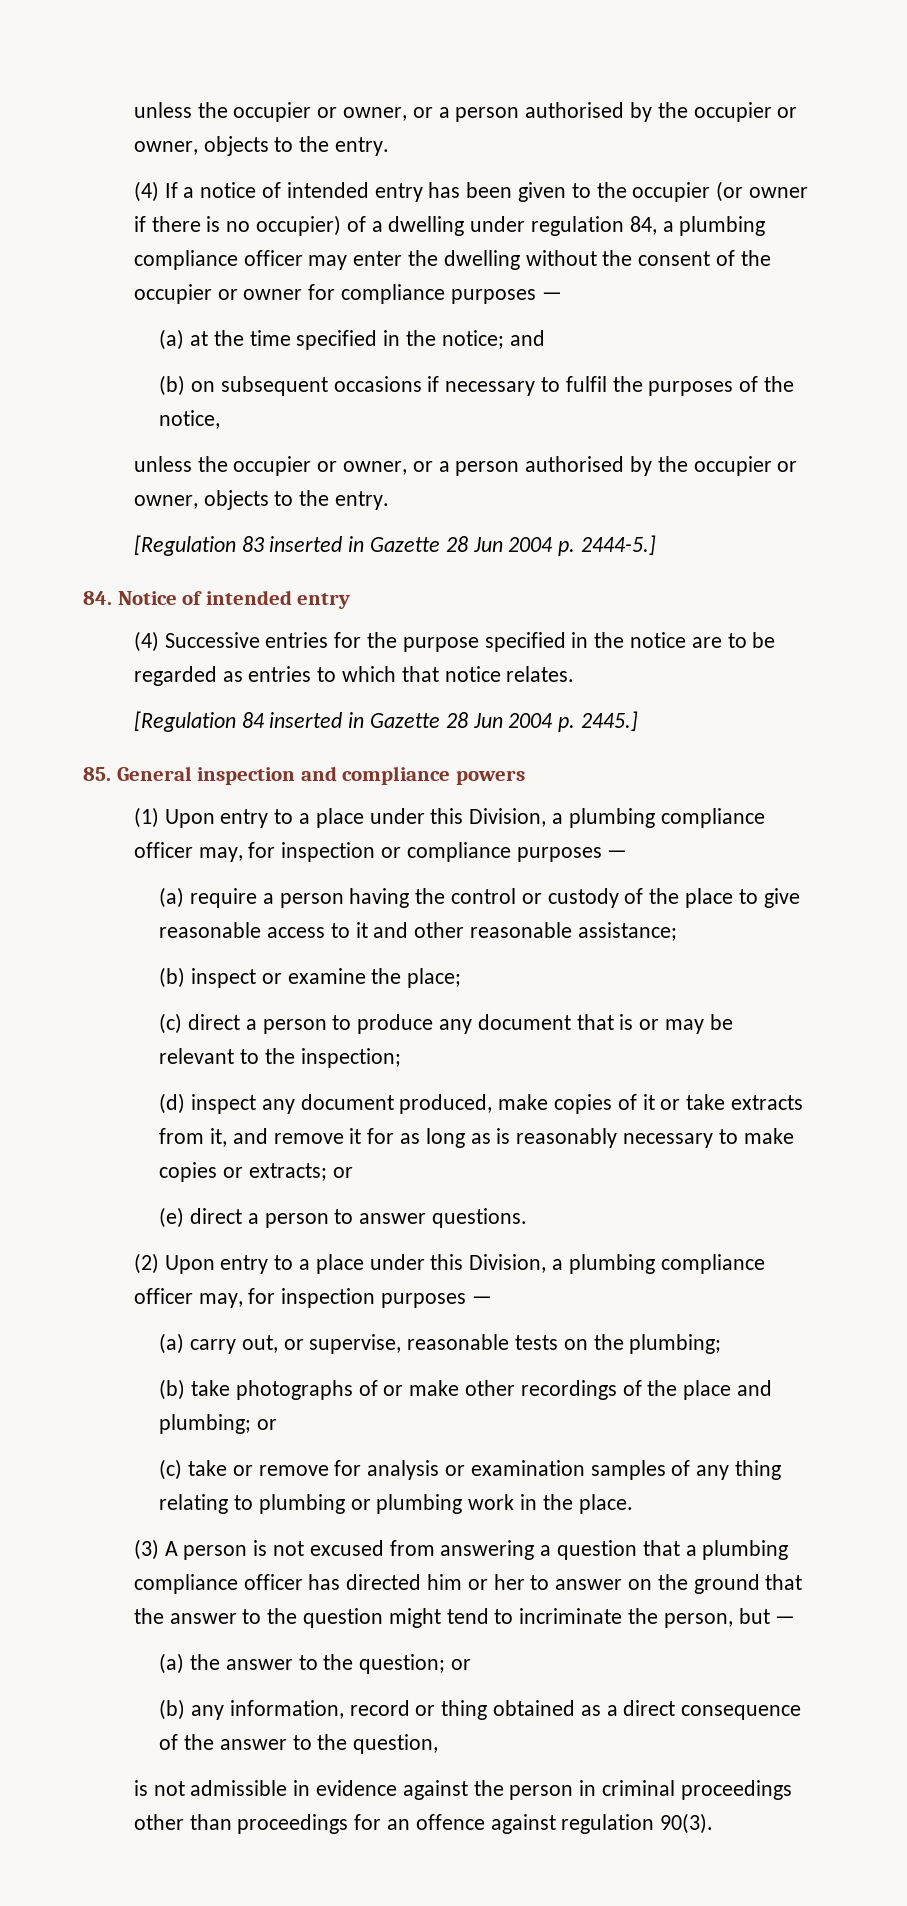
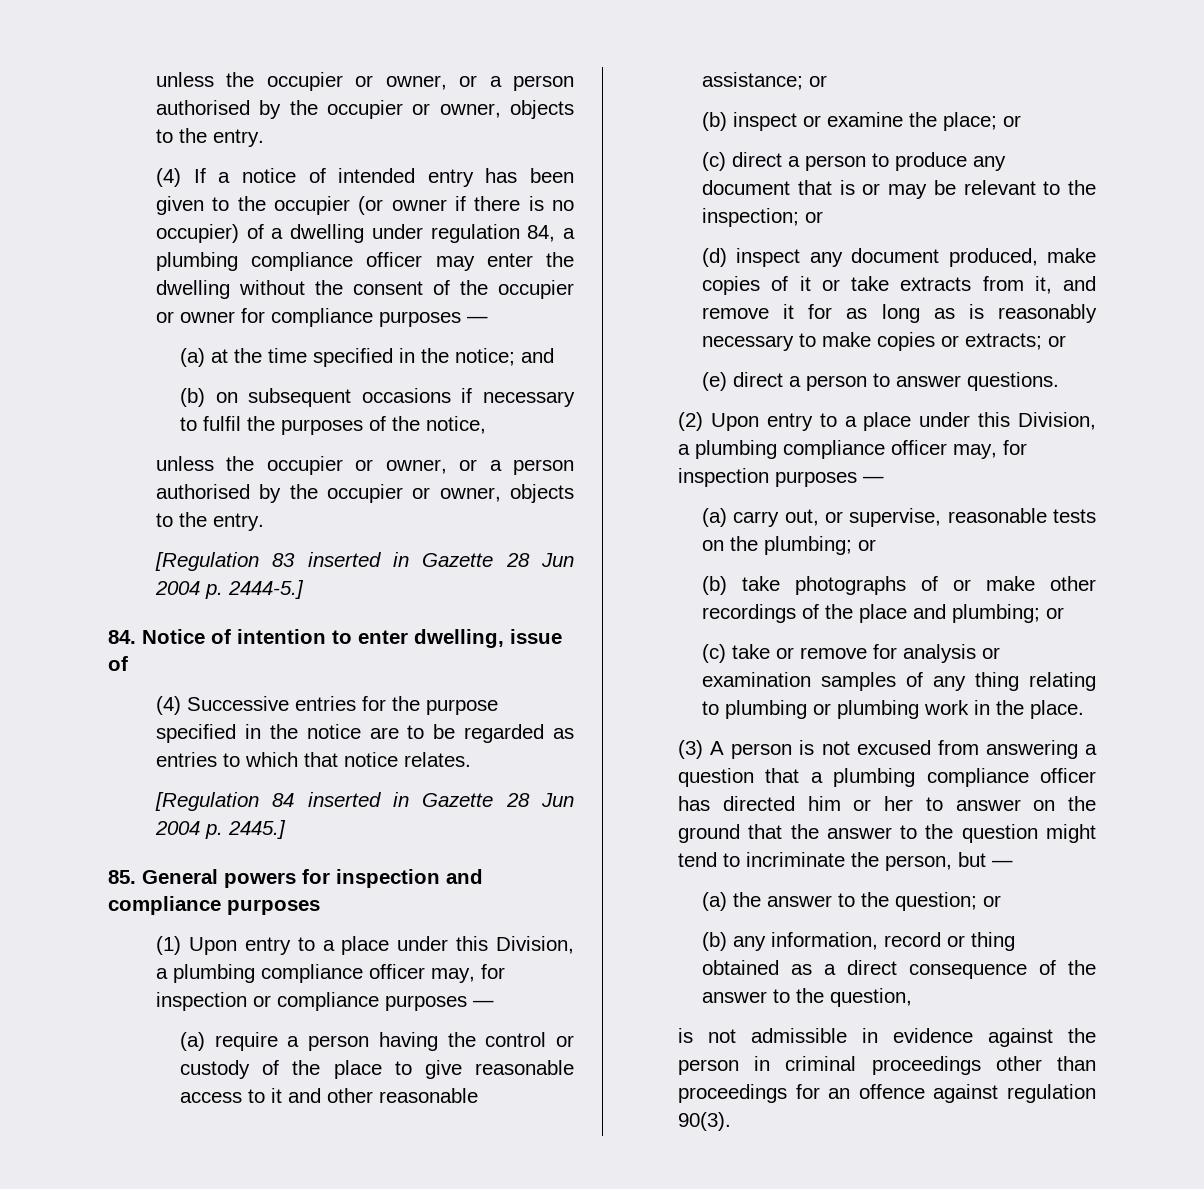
- 84. Notice of intended entry
+ 84. Notice of intention to enter dwelling, issue of
- 85. General inspection and compliance powers
+ 85. General powers for inspection and compliance purposes
- (a) require a person having the control or custody of the place to give reasonable access to it and other reasonable assistance;
+ (a) require a person having the control or custody of the place to give reasonable access to it and other reasonable assistance; or
- (b) inspect or examine the place;
+ (b) inspect or examine the place; or
- (c) direct a person to produce any document that is or may be relevant to the inspection;
+ (c) direct a person to produce any document that is or may be relevant to the inspection; or
- (a) carry out, or supervise, reasonable tests on the plumbing;
+ (a) carry out, or supervise, reasonable tests on the plumbing; or

